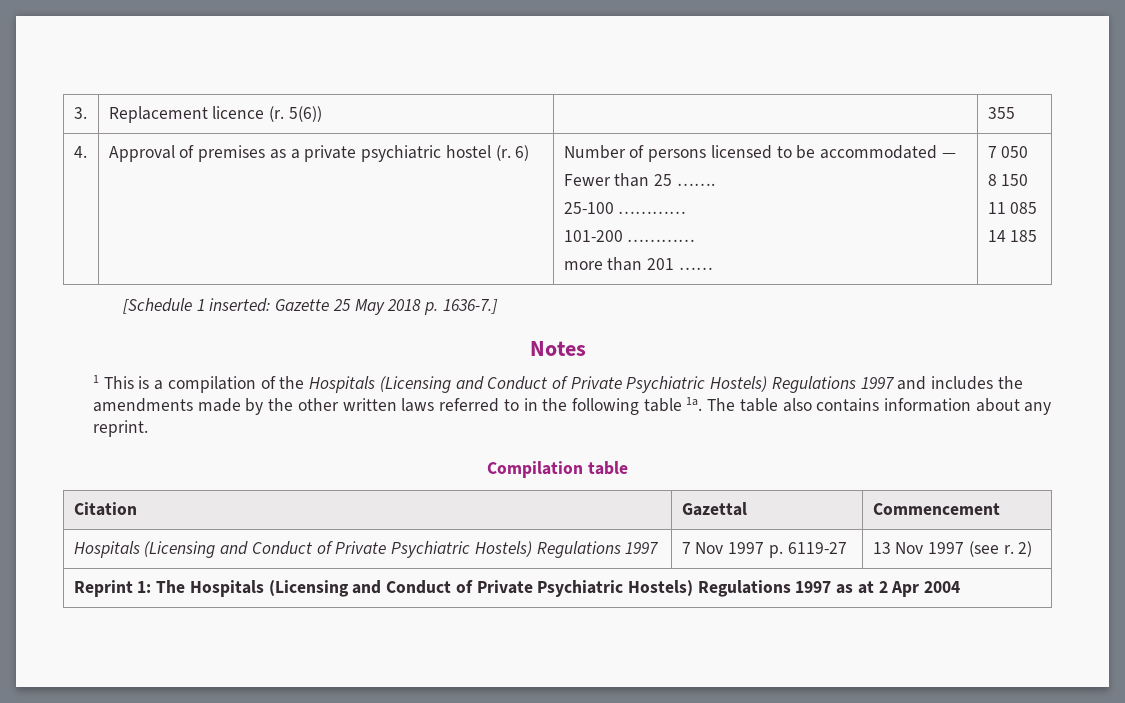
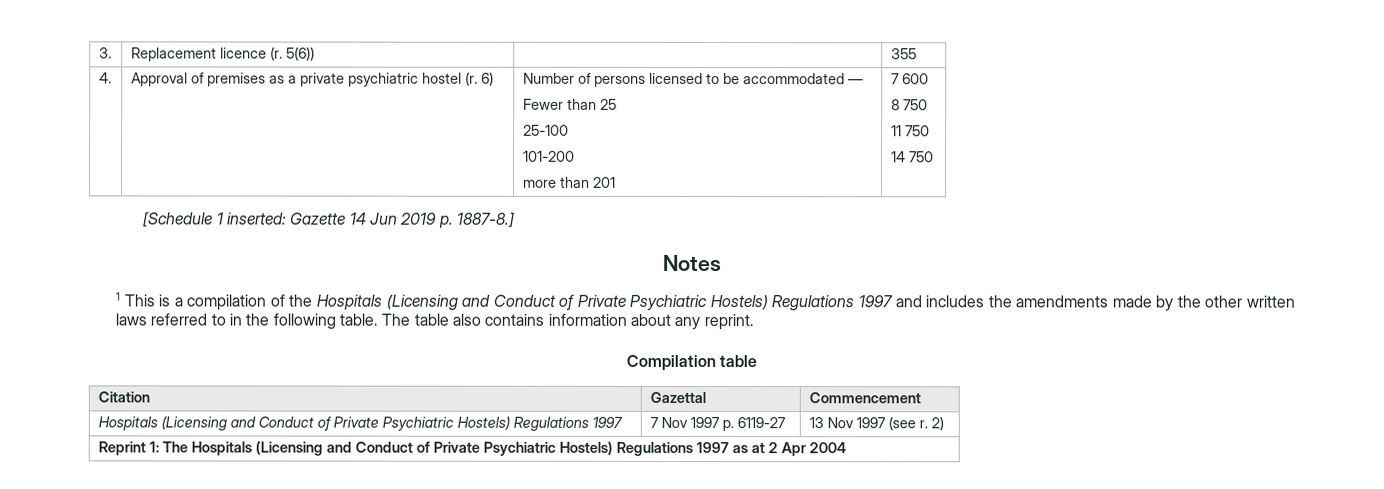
  4. | Approval of premises as a private psychiatric hostel (r. 6) | Number of persons licensed to be accommodated —
- Fewer than 25 …….
- 25-100 …………
- 101-200 …………
- more than 201 …… | 7 050
- 8 150
- 11 085
- 14 185
+ Fewer than 25
+ 25-100
+ 101-200
+ more than 201 | 7 600
+ 8 750
+ 11 750
+ 14 750
- [Schedule 1 inserted: Gazette 25 May 2018 p. 1636-7.]
+ [Schedule 1 inserted: Gazette 14 Jun 2019 p. 1887-8.]
- 1 This is a compilation of the Hospitals (Licensing and Conduct of Private Psychiatric Hostels) Regulations 1997 and includes the amendments made by the other written laws referred to in the following table 1a.
+ 1 This is a compilation of the Hospitals (Licensing and Conduct of Private Psychiatric Hostels) Regulations 1997 and includes the amendments made by the other written laws referred to in the following table.

